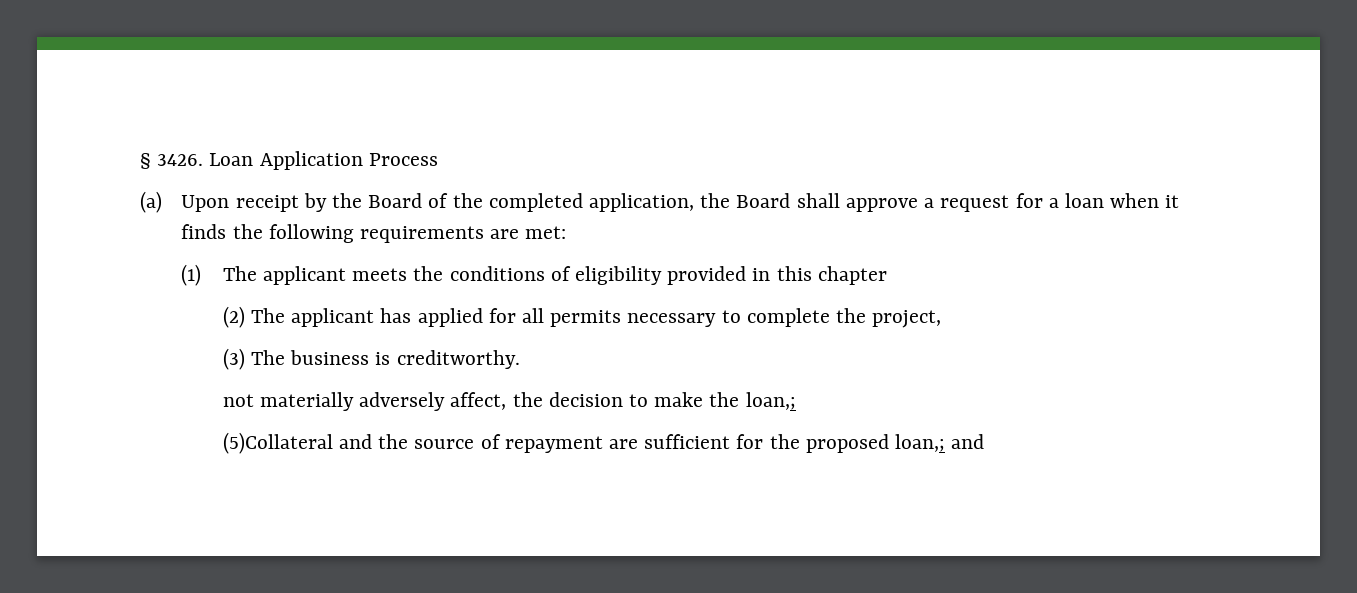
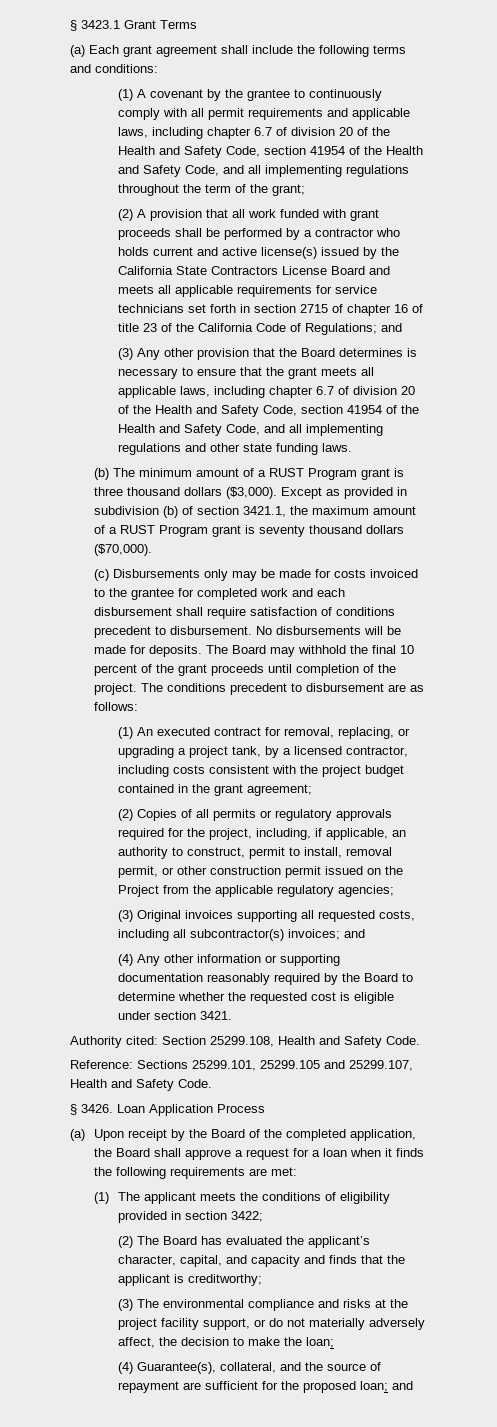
+ § 3423.1 Grant Terms
+ (a) Each grant agreement shall include the following terms and conditions:
+ (1) A covenant by the grantee to continuously comply with all permit requirements and applicable laws, including chapter 6.7 of division 20 of the Health and Safety Code, section 41954 of the Health and Safety Code, and all implementing regulations throughout the term of the grant;
+ (2) A provision that all work funded with grant proceeds shall be performed by a contractor who holds current and active license(s) issued by the California State Contractors License Board and meets all applicable requirements for service technicians set forth in section 2715 of chapter 16 of title 23 of the California Code of Regulations; and
+ (3) Any other provision that the Board determines is necessary to ensure that the grant meets all applicable laws, including chapter 6.7 of division 20 of the Health and Safety Code, section 41954 of the Health and Safety Code, and all implementing regulations and other state funding laws.
+ (b) The minimum amount of a RUST Program grant is three thousand dollars ($3,000). Except as provided in subdivision (b) of section 3421.1, the maximum amount of a RUST Program grant is seventy thousand dollars ($70,000).
+ (c) Disbursements only may be made for costs invoiced to the grantee for completed work and each disbursement shall require satisfaction of conditions precedent to disbursement. No disbursements will be made for deposits. The Board may withhold the final 10 percent of the grant proceeds until completion of the project. The conditions precedent to disbursement are as follows:
+ (1) An executed contract for removal, replacing, or upgrading a project tank, by a licensed contractor, including costs consistent with the project budget contained in the grant agreement;
+ (2) Copies of all permits or regulatory approvals required for the project, including, if applicable, an authority to construct, permit to install, removal permit, or other construction permit issued on the Project from the applicable regulatory agencies;
+ (3) Original invoices supporting all requested costs, including all subcontractor(s) invoices; and
+ (4) Any other information or supporting documentation reasonably required by the Board to determine whether the requested cost is eligible under section 3421.
+ Authority cited: Section 25299.108, Health and Safety Code.
+ Reference: Sections 25299.101, 25299.105 and 25299.107, Health and Safety Code.
- (1) The applicant meets the conditions of eligibility provided in this chapter
+ (1) The applicant meets the conditions of eligibility provided in section 3422;
- (2) The applicant has applied for all permits necessary to complete the project,
- (3) The business is creditworthy.
- not materially adversely affect, the decision to make the loan,;
- (5)Collateral and the source of repayment are sufficient for the proposed loan,; and
+ (2) The Board has evaluated the applicant’s character, capital, and capacity and finds that the applicant is creditworthy;
+ (3) The environmental compliance and risks at the project facility support, or do not materially adversely affect, the decision to make the loan;
+ (4) Guarantee(s), collateral, and the source of repayment are sufficient for the proposed loan; and

